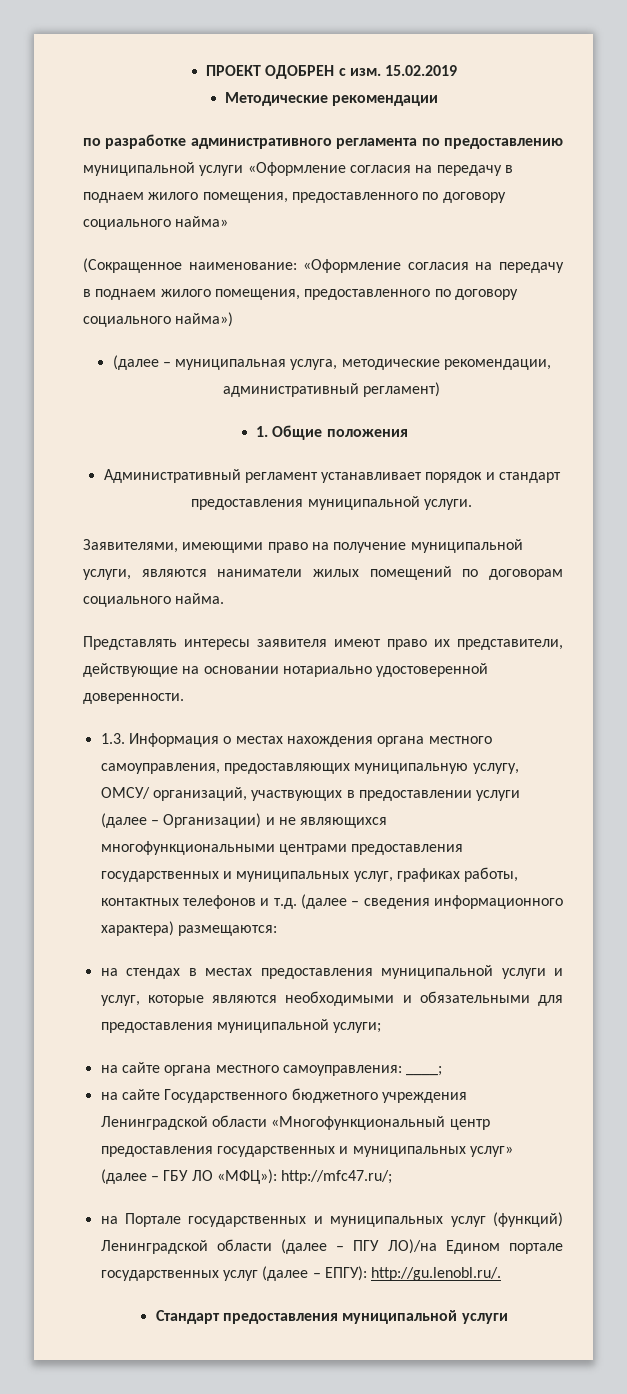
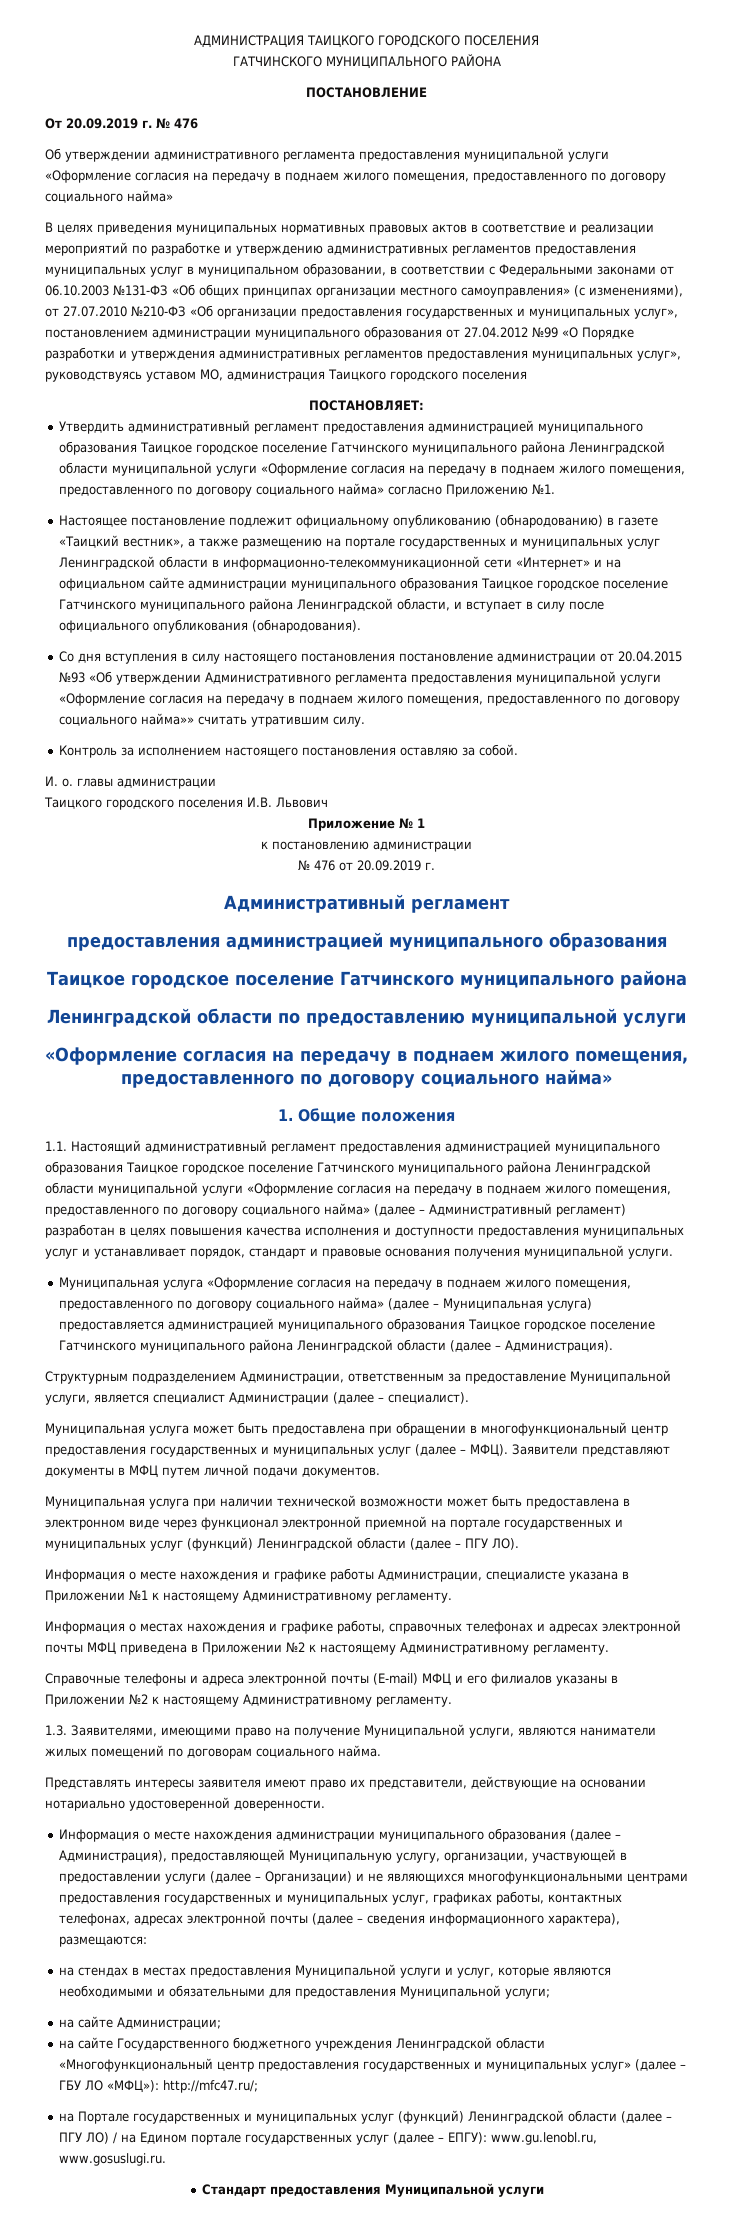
- ПРОЕКТ ОДОБРЕН с изм. 15.02.2019
- Методические рекомендации
- по разработке административного регламента по предоставлению муниципальной услуги «Оформление согласия на передачу в поднаем жилого помещения, предоставленного по договору социального найма»
+ АДМИНИСТРАЦИЯ ТАИЦКОГО ГОРОДСКОГО ПОСЕЛЕНИЯ
+ ГАТЧИНСКОГО МУНИЦИПАЛЬНОГО РАЙОНА
+ ПОСТАНОВЛЕНИЕ
+ От 20.09.2019 г. № 476
+ Об утверждении административного регламента предоставления муниципальной услуги «Оформление согласия на передачу в поднаем жилого помещения, предоставленного по договору социального найма»
- (Сокращенное наименование: «Оформление согласия на передачу в поднаем жилого помещения, предоставленного по договору социального найма»)
- (далее – муниципальная услуга, методические рекомендации, административный регламент)
+ В целях приведения муниципальных нормативных правовых актов в соответствие и реализации мероприятий по разработке и утверждению административных регламентов предоставления муниципальных услуг в муниципальном образовании, в соответствии с Федеральными законами от 06.10.2003 №131-ФЗ «Об общих принципах организации местного самоуправления» (с изменениями), от 27.07.2010 №210-ФЗ «Об организации предоставления государственных и муниципальных услуг», постановлением администрации муниципального образования от 27.04.2012 №99 «О Порядке разработки и утверждения административных регламентов предоставления муниципальных услуг», руководствуясь уставом МО, администрация Таицкого городского поселения
+ ПОСТАНОВЛЯЕТ:
+ Утвердить административный регламент предоставления администрацией муниципального образования Таицкое городское поселение Гатчинского муниципального района Ленинградской области муниципальной услуги «Оформление согласия на передачу в поднаем жилого помещения, предоставленного по договору социального найма» согласно Приложению №1.
+ Настоящее постановление подлежит официальному опубликованию (обнародованию) в газете «Таицкий вестник», а также размещению на портале государственных и муниципальных услуг Ленинградской области в информационно-телекоммуникационной сети «Интернет» и на официальном сайте администрации муниципального образования Таицкое городское поселение Гатчинского муниципального района Ленинградской области, и вступает в силу после официального опубликования (обнародования).
+ Со дня вступления в силу настоящего постановления постановление администрации от 20.04.2015 №93 «Об утверждении Административного регламента предоставления муниципальной услуги «Оформление согласия на передачу в поднаем жилого помещения, предоставленного по договору социального найма»» считать утратившим силу.
+ Контроль за исполнением настоящего постановления оставляю за собой.
+ И. о. главы администрации
+ Таицкого городского поселения И.В. Львович
+ Приложение № 1
+ к постановлению администрации
+ № 476 от 20.09.2019 г.
+ Административный регламент
+ предоставления администрацией муниципального образования
+ Таицкое городское поселение Гатчинского муниципального района
+ Ленинградской области по предоставлению муниципальной услуги
+ «Оформление согласия на передачу в поднаем жилого помещения, предоставленного по договору социального найма»
  1. Общие положения
- Административный регламент устанавливает порядок и стандарт предоставления муниципальной услуги.
- Заявителями, имеющими право на получение муниципальной услуги, являются наниматели жилых помещений по договорам социального найма.
+ 1.1. Настоящий административный регламент предоставления администрацией муниципального образования Таицкое городское поселение Гатчинского муниципального района Ленинградской области муниципальной услуги «Оформление согласия на передачу в поднаем жилого помещения, предоставленного по договору социального найма» (далее – Административный регламент) разработан в целях повышения качества исполнения и доступности предоставления муниципальных услуг и устанавливает порядок, стандарт и правовые основания получения муниципальной услуги.
+ Муниципальная услуга «Оформление согласия на передачу в поднаем жилого помещения, предоставленного по договору социального найма» (далее – Муниципальная услуга) предоставляется администрацией муниципального образования Таицкое городское поселение Гатчинского муниципального района Ленинградской области (далее – Администрация).
+ Структурным подразделением Администрации, ответственным за предоставление Муниципальной услуги, является специалист Администрации (далее – специалист).
+ Муниципальная услуга может быть предоставлена при обращении в многофункциональный центр предоставления государственных и муниципальных услуг (далее – МФЦ). Заявители представляют документы в МФЦ путем личной подачи документов.
+ Муниципальная услуга при наличии технической возможности может быть предоставлена в электронном виде через функционал электронной приемной на портале государственных и муниципальных услуг (функций) Ленинградской области (далее – ПГУ ЛО).
+ Информация о месте нахождения и графике работы Администрации, специалисте указана в Приложении №1 к настоящему Административному регламенту.
+ Информация о местах нахождения и графике работы, справочных телефонах и адресах электронной почты МФЦ приведена в Приложении №2 к настоящему Административному регламенту.
+ Справочные телефоны и адреса электронной почты (E-mail) МФЦ и его филиалов указаны в Приложении №2 к настоящему Административному регламенту.
+ 1.3. Заявителями, имеющими право на получение Муниципальной услуги, являются наниматели жилых помещений по договорам социального найма.
- 1.3. Информация о местах нахождения органа местного самоуправления, предоставляющих муниципальную услугу, ОМСУ/ организаций, участвующих в предоставлении услуги (далее – Организации) и не являющихся многофункциональными центрами предоставления государственных и муниципальных услуг, графиках работы, контактных телефонов и т.д. (далее – сведения информационного характера) размещаются:
+ Информация о месте нахождения администрации муниципального образования (далее – Администрация), предоставляющей Муниципальную услугу, организации, участвующей в предоставлении услуги (далее – Организации) и не являющихся многофункциональными центрами предоставления государственных и муниципальных услуг, графиках работы, контактных телефонах, адресах электронной почты (далее – сведения информационного характера), размещаются:
- на стендах в местах предоставления муниципальной услуги и услуг, которые являются необходимыми и обязательными для предоставления муниципальной услуги;
+ на стендах в местах предоставления Муниципальной услуги и услуг, которые являются необходимыми и обязательными для предоставления Муниципальной услуги;
- на сайте органа местного самоуправления: ____;
+ на сайте Администрации;
- на Портале государственных и муниципальных услуг (функций) Ленинградской области (далее – ПГУ ЛО)/на Едином портале государственных услуг (далее – ЕПГУ): http://gu.lenobl.ru/.
+ на Портале государственных и муниципальных услуг (функций) Ленинградской области (далее – ПГУ ЛО) / на Едином портале государственных услуг (далее – ЕПГУ): www.gu.lenobl.ru, www.gosuslugi.ru.
- Стандарт предоставления муниципальной услуги
+ Стандарт предоставления Муниципальной услуги

